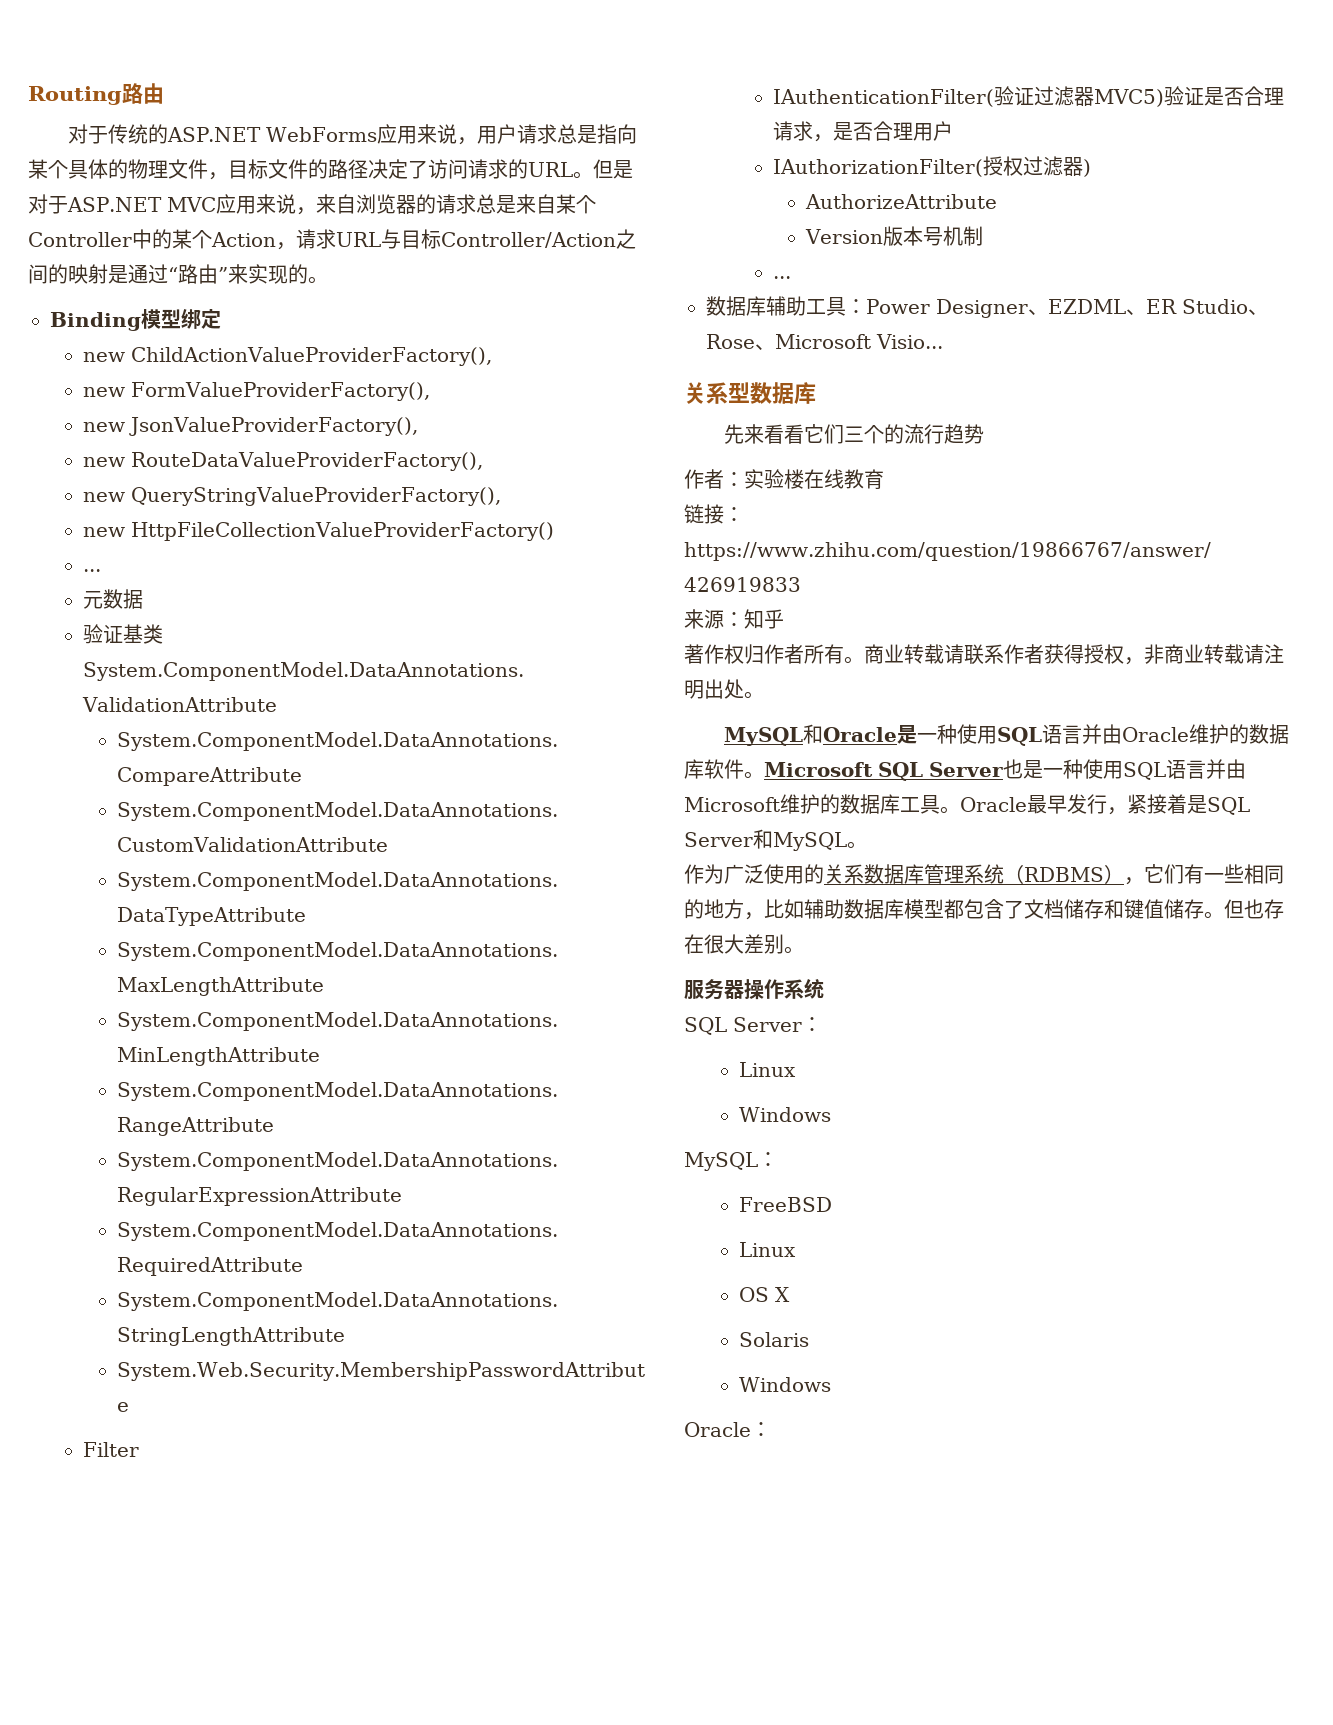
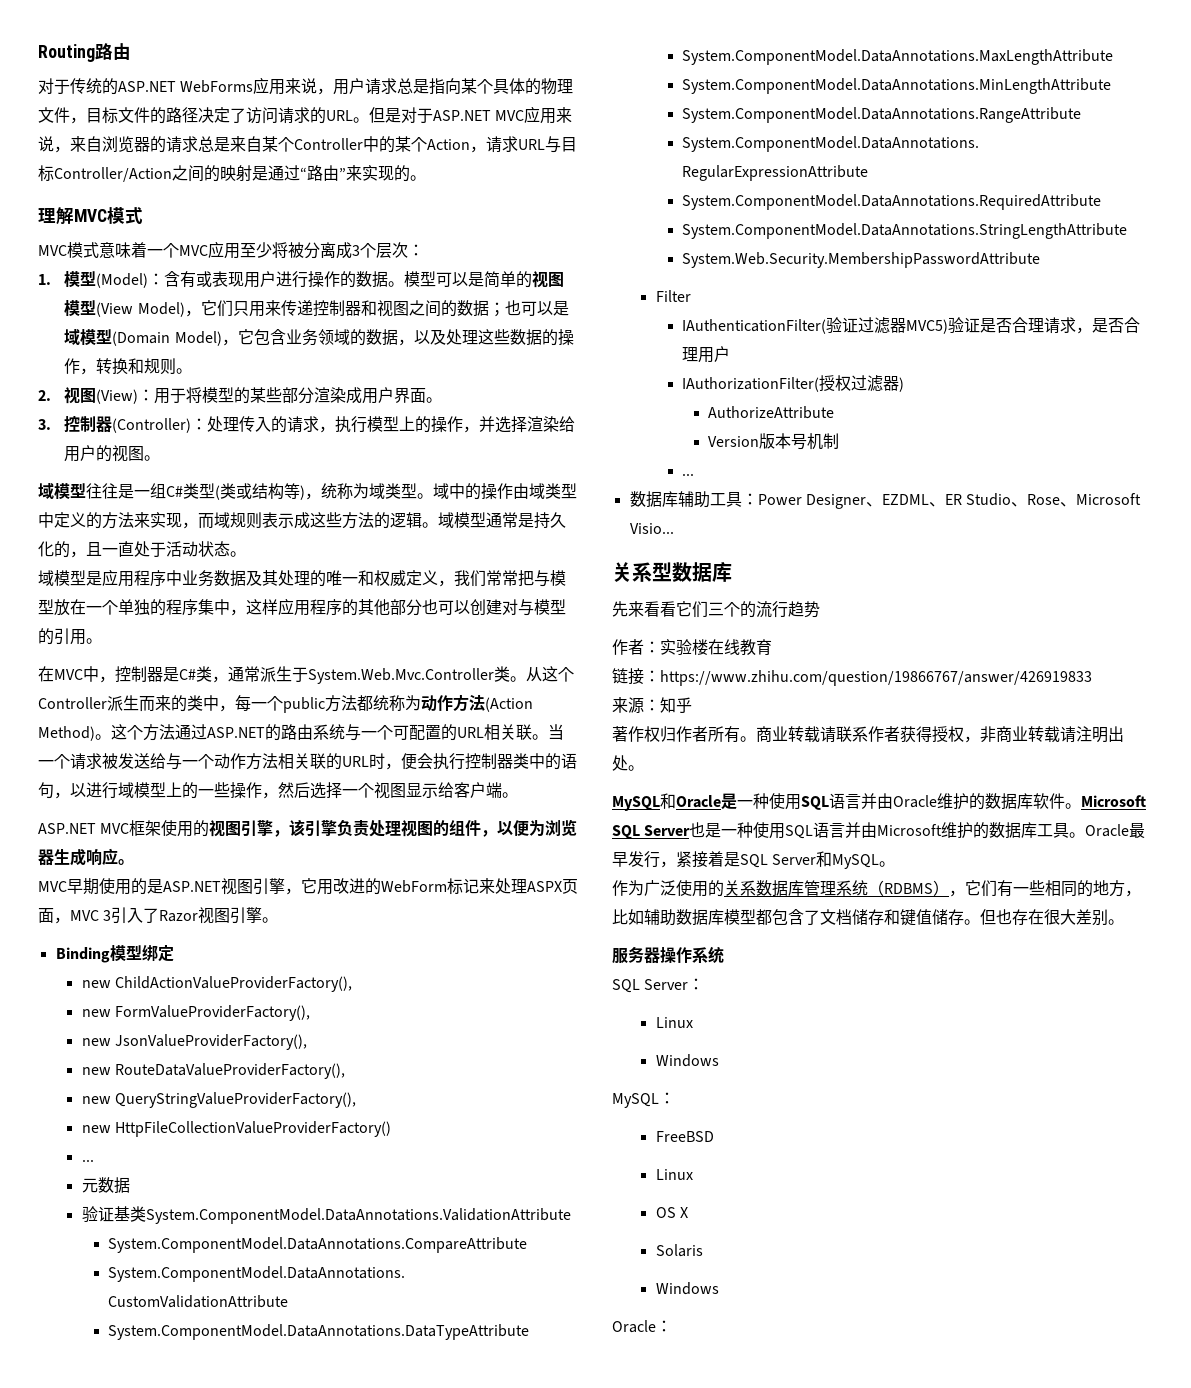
+ 理解MVC模式
+ MVC模式意味着一个MVC应用至少将被分离成3个层次：
+ 1.模型(Model)：含有或表现用户进行操作的数据。模型可以是简单的视图模型(View Model)，它们只用来传递控制器和视图之间的数据；也可以是域模型(Domain Model)，它包含业务领域的数据，以及处理这些数据的操作，转换和规则。
+ 2.视图(View)：用于将模型的某些部分渲染成用户界面。
+ 3.控制器(Controller)：处理传入的请求，执行模型上的操作，并选择渲染给用户的视图。
+ 域模型往往是一组C#类型(类或结构等)，统称为域类型。域中的操作由域类型中定义的方法来实现，而域规则表示成这些方法的逻辑。域模型通常是持久化的，且一直处于活动状态。
+ 域模型是应用程序中业务数据及其处理的唯一和权威定义，我们常常把与模型放在一个单独的程序集中，这样应用程序的其他部分也可以创建对与模型的引用。
+ 在MVC中，控制器是C#类，通常派生于System.Web.Mvc.Controller类。从这个Controller派生而来的类中，每一个public方法都统称为动作方法(Action Method)。这个方法通过ASP.NET的路由系统与一个可配置的URL相关联。当一个请求被发送给与一个动作方法相关联的URL时，便会执行控制器类中的语句，以进行域模型上的一些操作，然后选择一个视图显示给客户端。
+ ASP.NET MVC框架使用的视图引擎，该引擎负责处理视图的组件，以便为浏览器生成响应。
+ MVC早期使用的是ASP.NET视图引擎，它用改进的WebForm标记来处理ASPX页面，MVC 3引入了Razor视图引擎。

